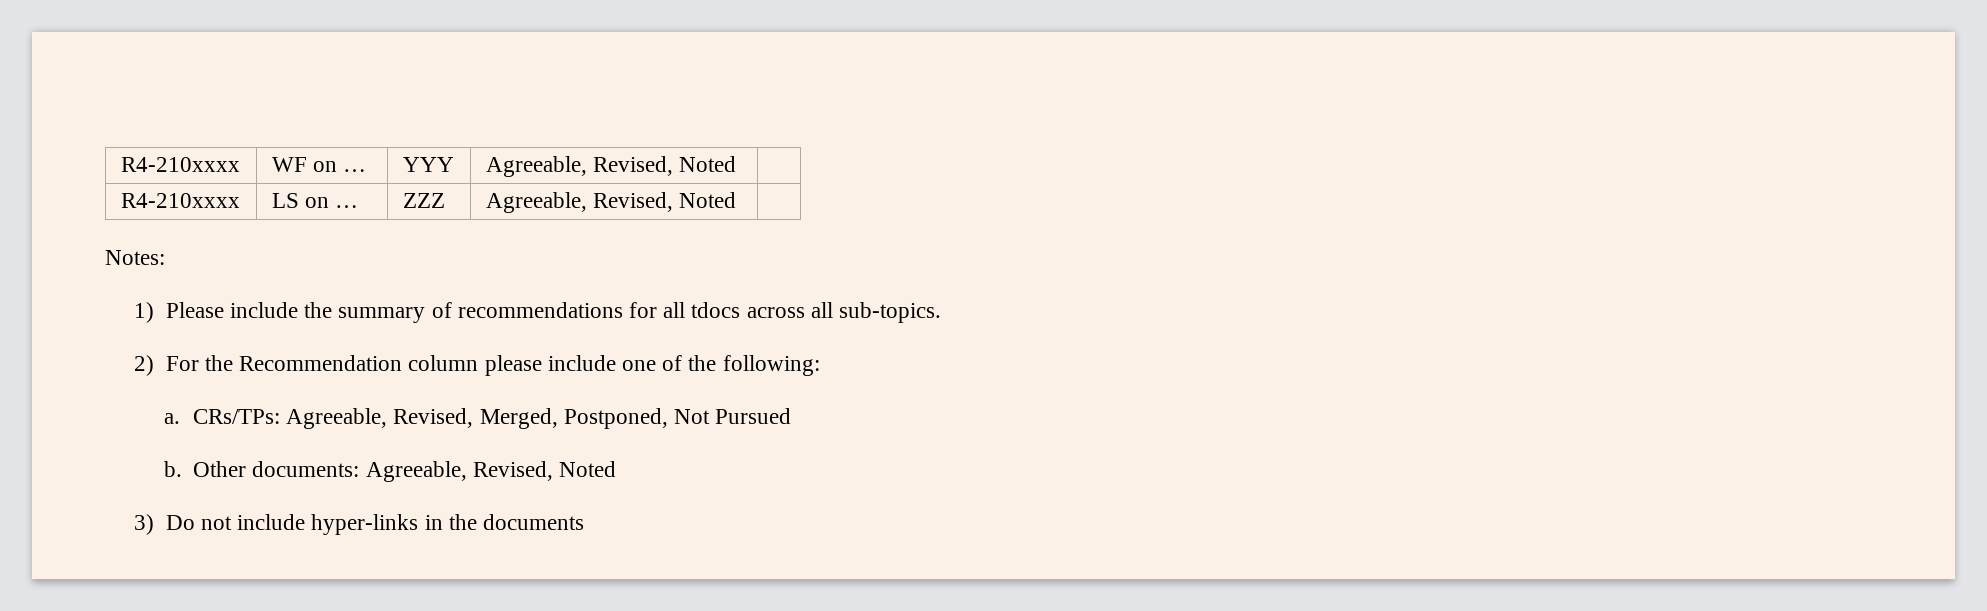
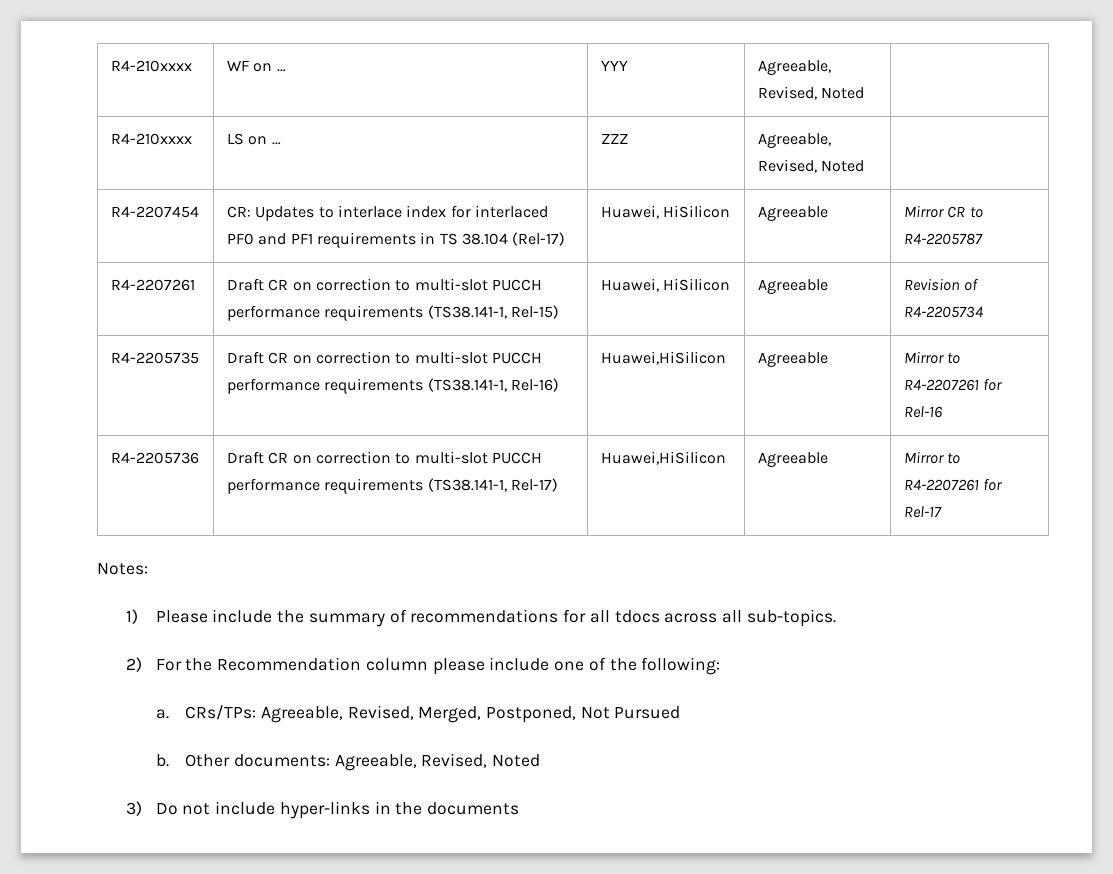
+ R4-2207454 | CR: Updates to interlace index for interlaced PF0 and PF1 requirements in TS 38.104 (Rel-17) | Huawei, HiSilicon | Agreeable | Mirror CR to R4-2205787
+ R4-2207261 | Draft CR on correction to multi-slot PUCCH performance requirements (TS38.141-1, Rel-15) | Huawei, HiSilicon | Agreeable | Revision of R4-2205734
+ R4-2205735 | Draft CR on correction to multi-slot PUCCH performance requirements (TS38.141-1, Rel-16) | Huawei,HiSilicon | Agreeable | Mirror to R4-2207261 for Rel-16
+ R4-2205736 | Draft CR on correction to multi-slot PUCCH performance requirements (TS38.141-1, Rel-17) | Huawei,HiSilicon | Agreeable | Mirror to R4-2207261 for Rel-17

